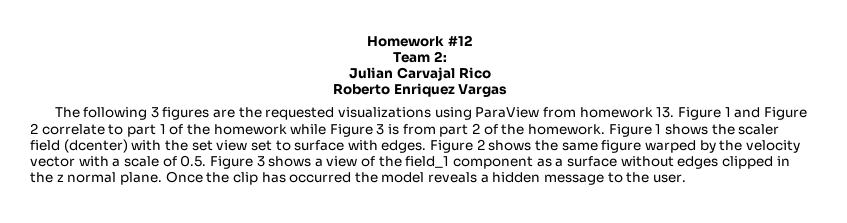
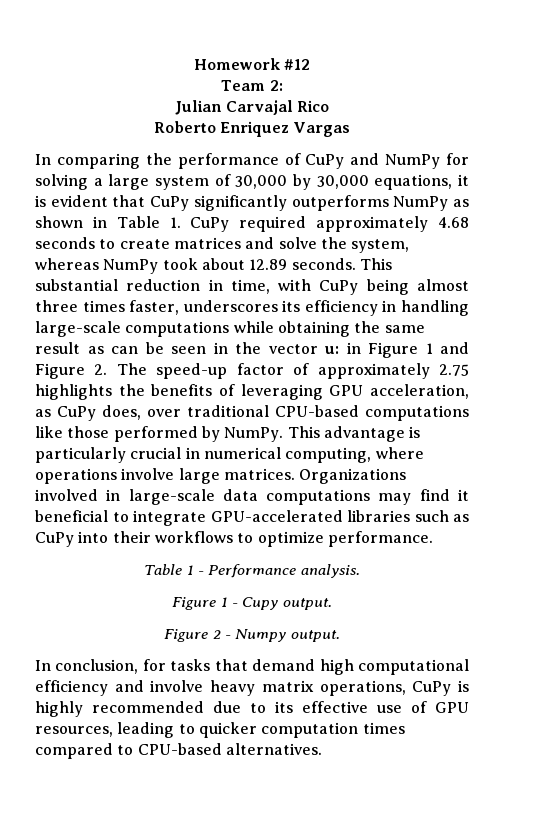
- The following 3 figures are the requested visualizations using ParaView from homework 13. Figure 1 and Figure 2 correlate to part 1 of the homework while Figure 3 is from part 2 of the homework. Figure 1 shows the scaler field (dcenter) with the set view set to surface with edges. Figure 2 shows the same figure warped by the velocity vector with a scale of 0.5. Figure 3 shows a view of the field_1 component as a surface without edges clipped in the z normal plane. Once the clip has occurred the model reveals a hidden message to the user.
+ In comparing the performance of CuPy and NumPy for solving a large system of 30,000 by 30,000 equations, it is evident that CuPy significantly outperforms NumPy as shown in Table 1. CuPy required approximately 4.68 seconds to create matrices and solve the system, whereas NumPy took about 12.89 seconds. This substantial reduction in time, with CuPy being almost three times faster, underscores its efficiency in handling large-scale computations while obtaining the same result as can be seen in the vector u: in Figure 1 and Figure 2. The speed-up factor of approximately 2.75 highlights the benefits of leveraging GPU acceleration, as CuPy does, over traditional CPU-based computations like those performed by NumPy. This advantage is particularly crucial in numerical computing, where operations involve large matrices. Organizations involved in large-scale data computations may find it beneficial to integrate GPU-accelerated libraries such as CuPy into their workflows to optimize performance.
+ Table 1 - Performance analysis.
+ Figure 1 - Cupy output.
+ Figure 2 - Numpy output.
+ In conclusion, for tasks that demand high computational efficiency and involve heavy matrix operations, CuPy is highly recommended due to its effective use of GPU resources, leading to quicker computation times compared to CPU-based alternatives.

